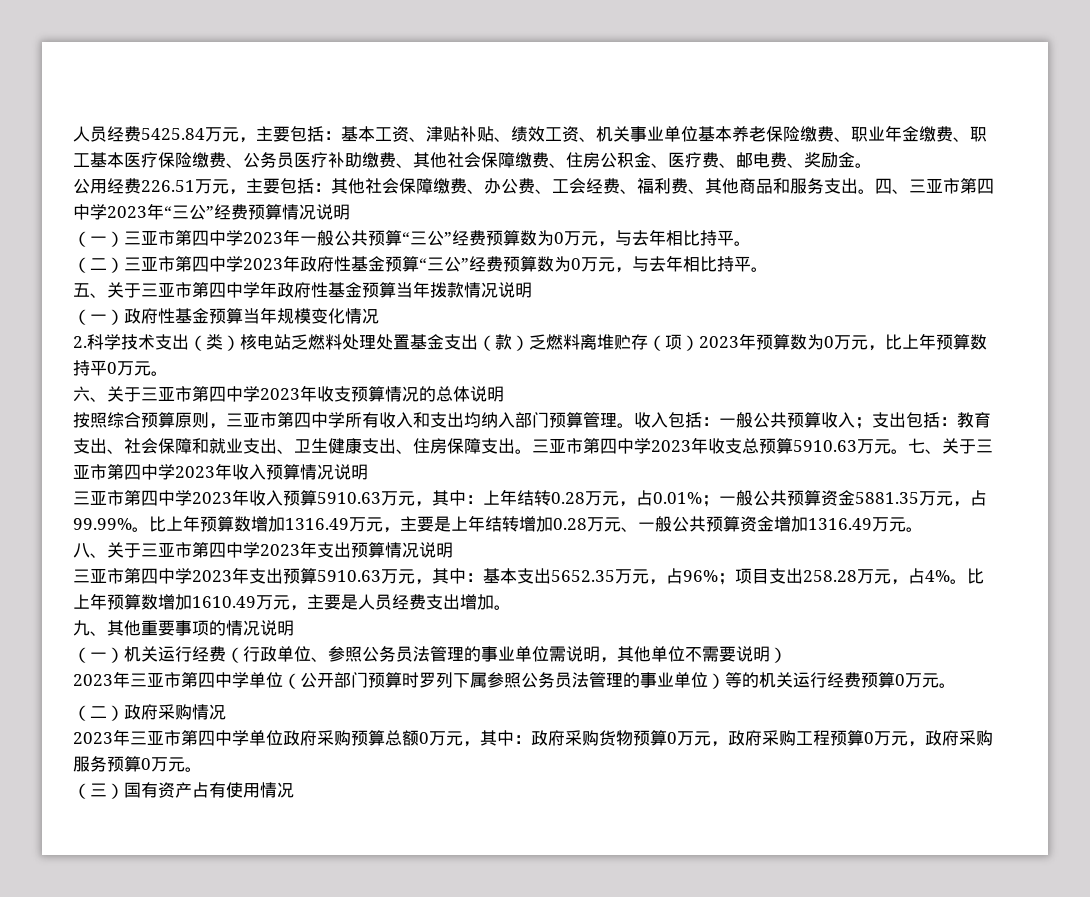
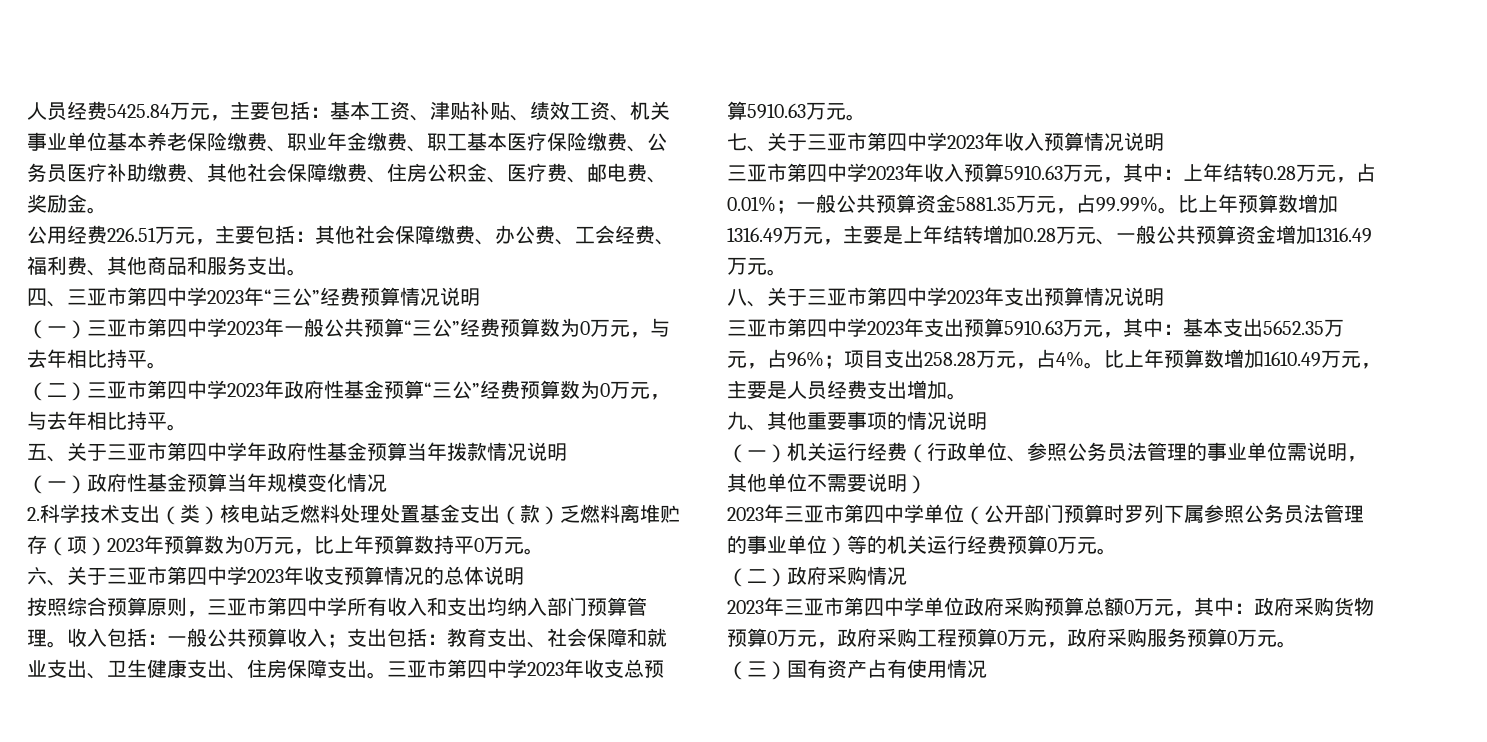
- 公用经费226.51万元，主要包括：其他社会保障缴费、办公费、工会经费、福利费、其他商品和服务支出。四、三亚市第四中学2023年“三公”经费预算情况说明
+ 公用经费226.51万元，主要包括：其他社会保障缴费、办公费、工会经费、福利费、其他商品和服务支出。
+ 四、三亚市第四中学2023年“三公”经费预算情况说明
- 三亚市第四中学2023年收支总预算5910.63万元。七、关于三亚市第四中学2023年收入预算情况说明
+ 三亚市第四中学2023年收支总预算5910.63万元。
+ 七、关于三亚市第四中学2023年收入预算情况说明

